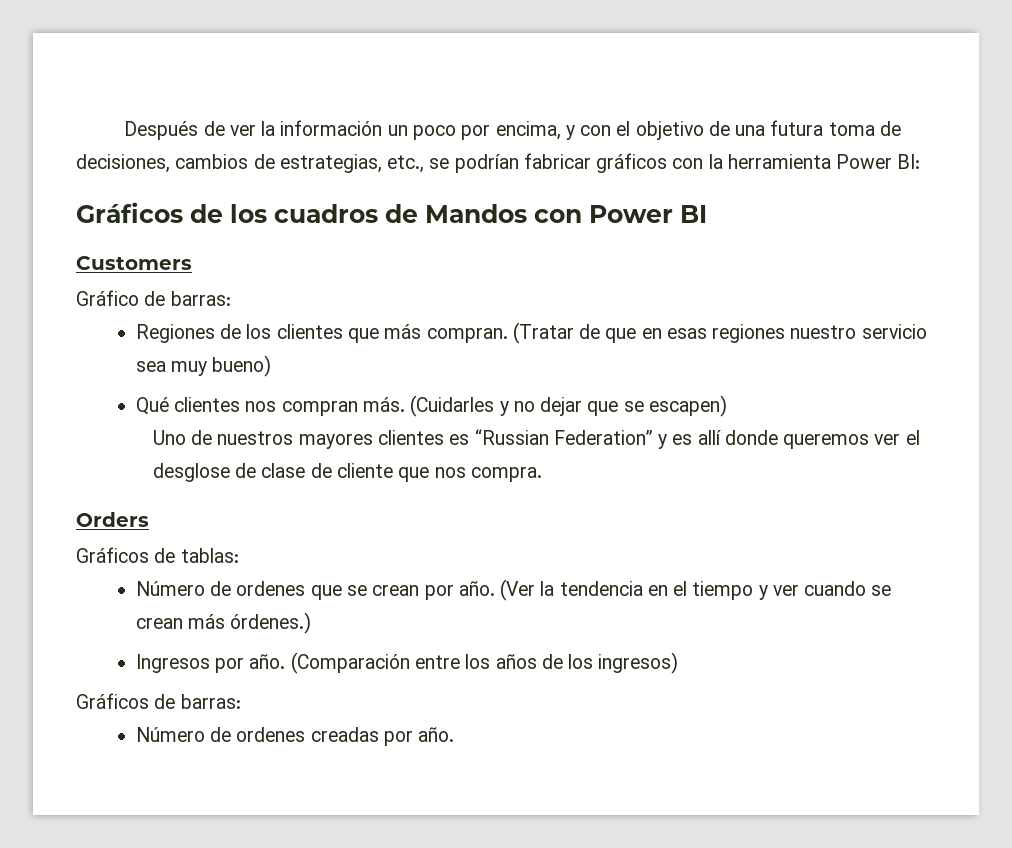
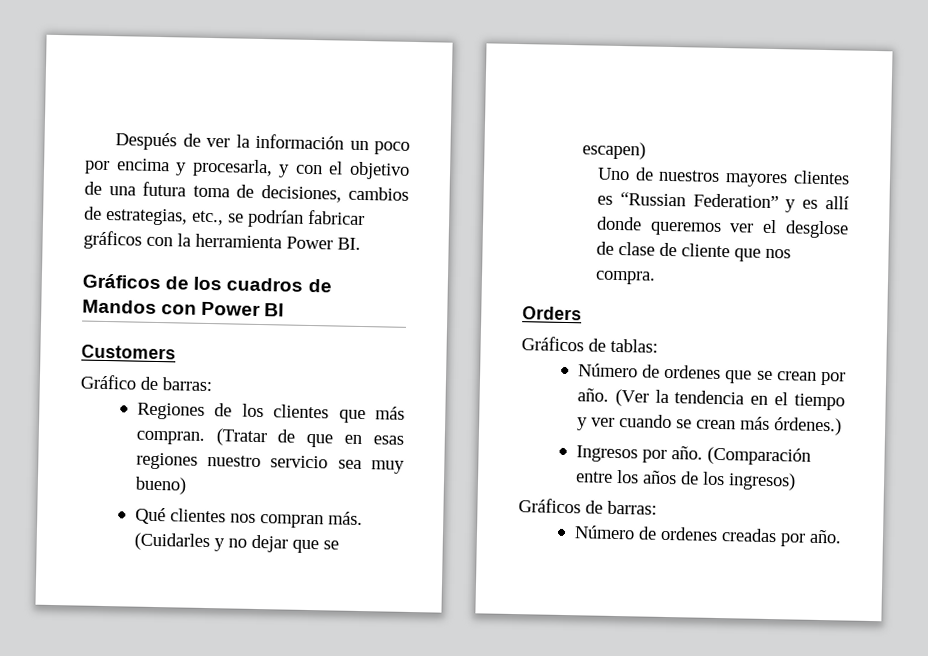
- Después de ver la información un poco por encima, y con el objetivo de una futura toma de decisiones, cambios de estrategias, etc., se podrían fabricar gráficos con la herramienta Power BI:
+ Después de ver la información un poco por encima y procesarla, y con el objetivo de una futura toma de decisiones, cambios de estrategias, etc., se podrían fabricar gráficos con la herramienta Power BI.

